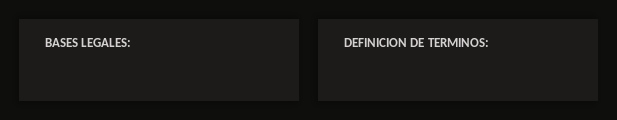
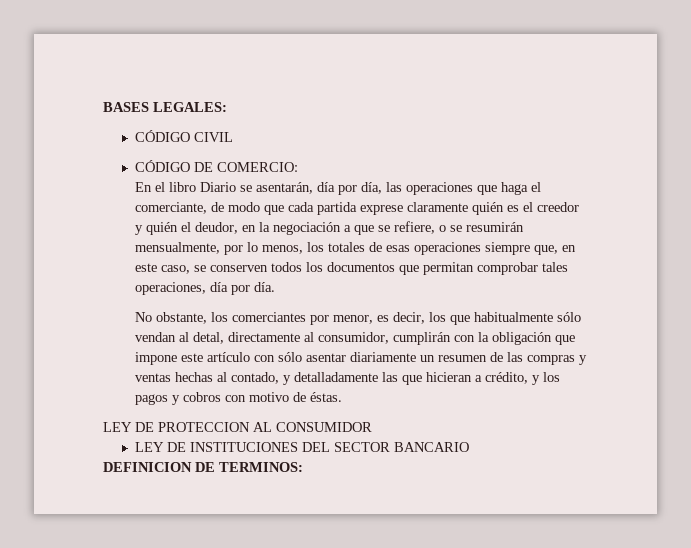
+ CÓDIGO CIVIL
+ CÓDIGO DE COMERCIO:
+ En el libro Diario se asentarán, día por día, las operaciones que haga el comerciante, de modo que cada partida exprese claramente quién es el creedor y quién el deudor, en la negociación a que se refiere, o se resumirán mensualmente, por lo menos, los totales de esas operaciones siempre que, en este caso, se conserven todos los documentos que permitan comprobar tales operaciones, día por día.
+ No obstante, los comerciantes por menor, es decir, los que habitualmente sólo vendan al detal, directamente al consumidor, cumplirán con la obligación que impone este artículo con sólo asentar diariamente un resumen de las compras y ventas hechas al contado, y detalladamente las que hicieran a crédito, y los pagos y cobros con motivo de éstas.
+ LEY DE PROTECCION AL CONSUMIDOR
+ LEY DE INSTITUCIONES DEL SECTOR BANCARIO

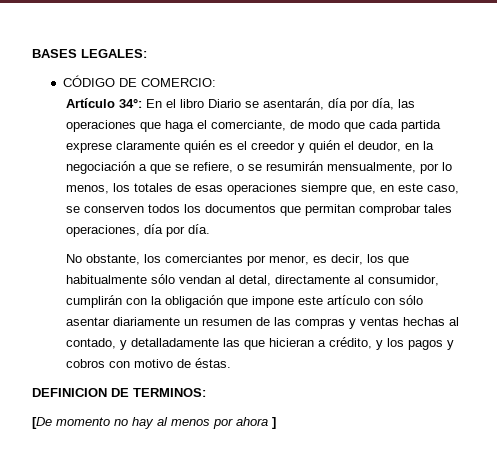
- CÓDIGO CIVIL
+ Artículo 34°:
- LEY DE PROTECCION AL CONSUMIDOR
- LEY DE INSTITUCIONES DEL SECTOR BANCARIO
  DEFINICION DE TERMINOS:
+ [De momento no hay al menos por ahora ]

